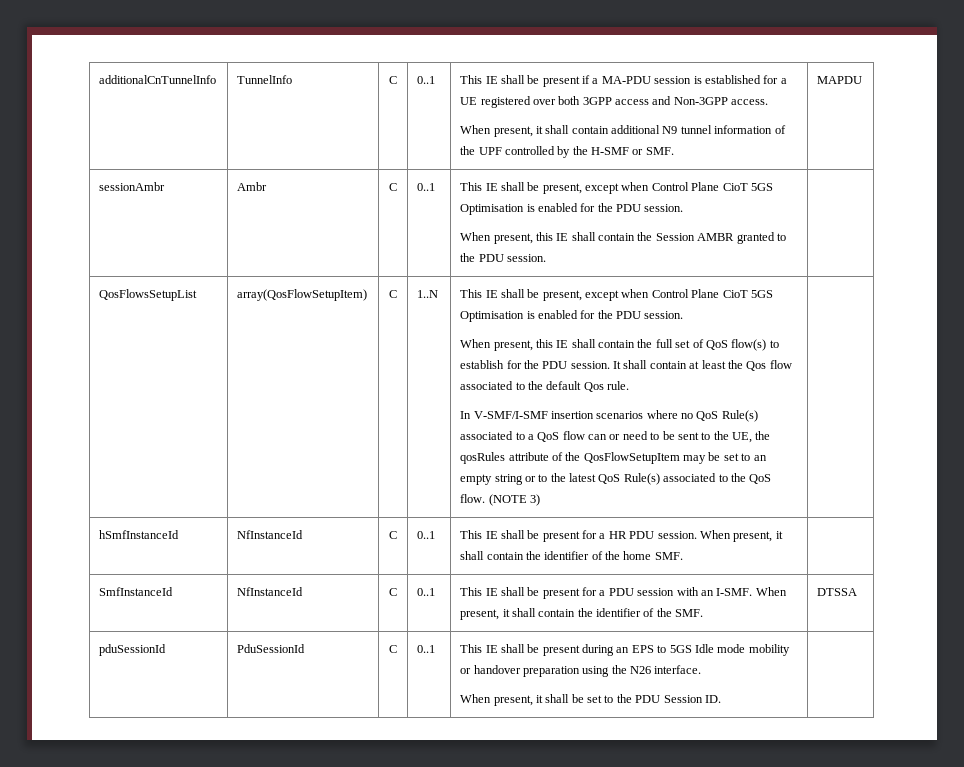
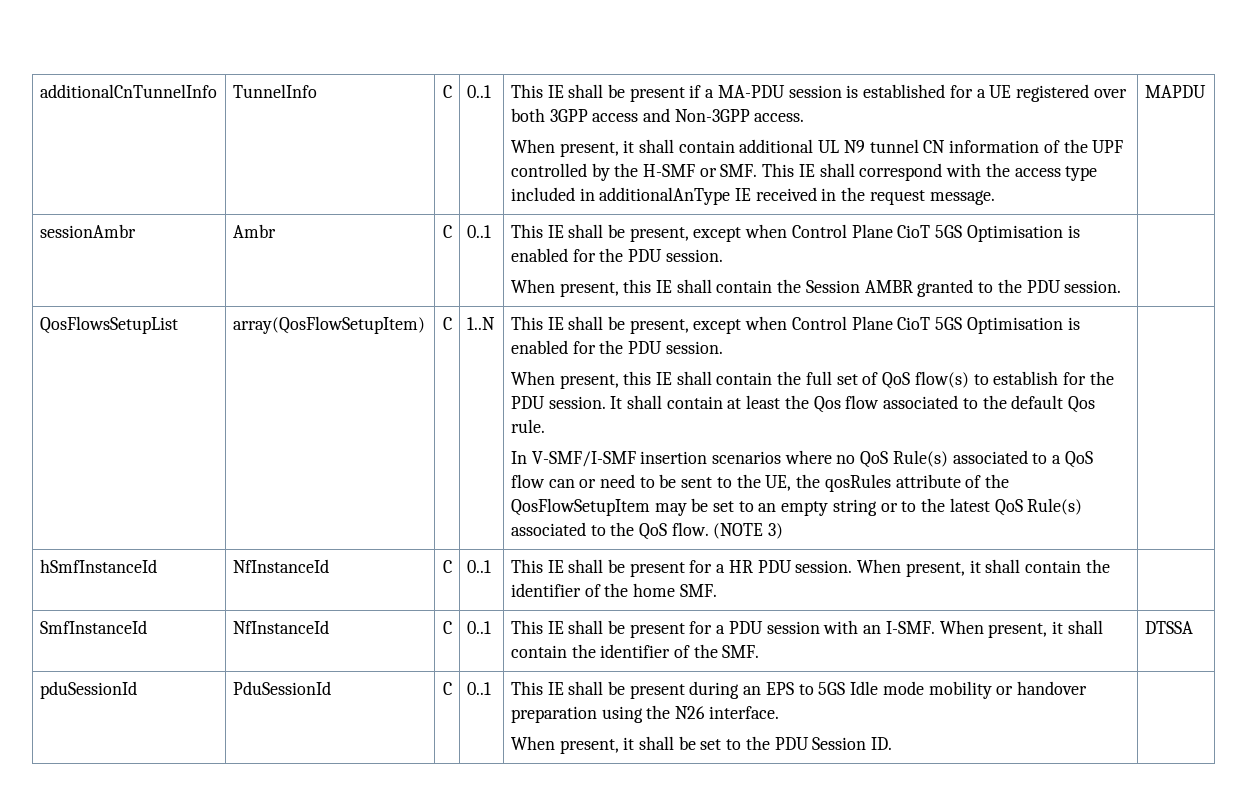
- When present, it shall contain additional N9 tunnel information of the UPF controlled by the H-SMF or SMF.
+ When present, it shall contain additional UL N9 tunnel CN information of the UPF controlled by the H-SMF or SMF. This IE shall correspond with the access type included in additionalAnType IE received in the request message.

